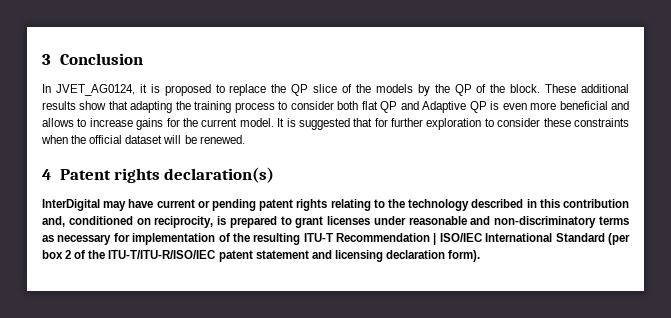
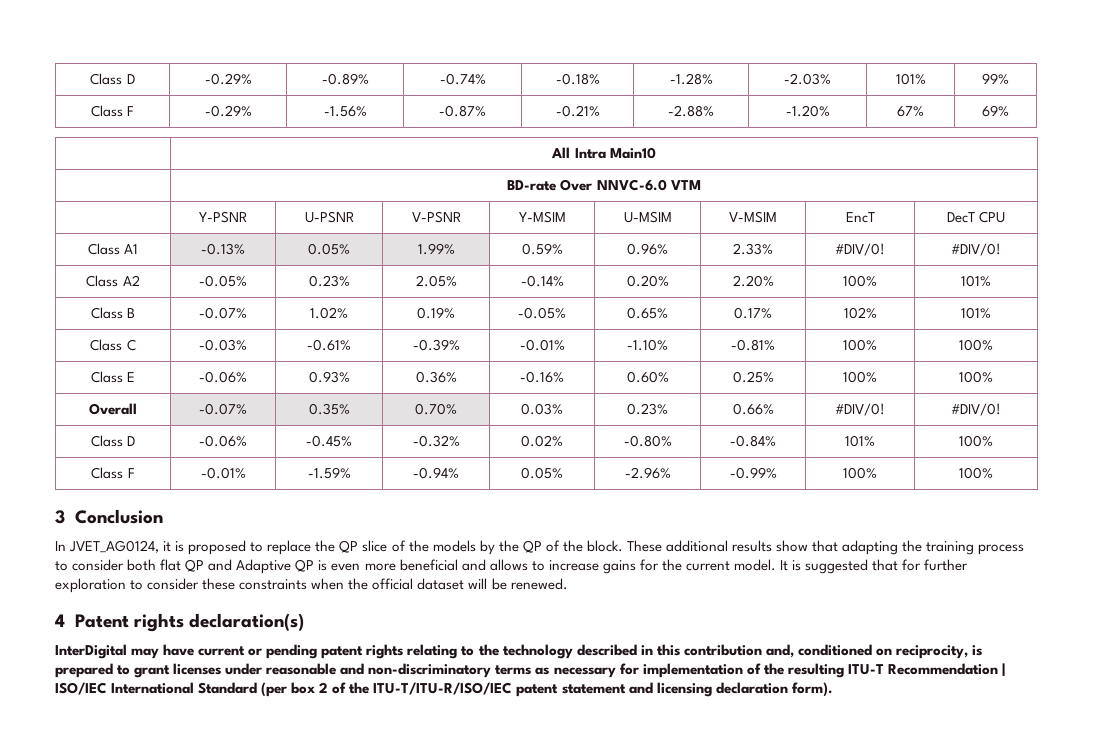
+ Class D | -0.29% | -0.89% | -0.74% | -0.18% | -1.28% | -2.03% | 101% | 99%
+ Class F | -0.29% | -1.56% | -0.87% | -0.21% | -2.88% | -1.20% | 67% | 69%
+ | All Intra Main10
+ | BD-rate Over NNVC-6.0 VTM
+ | Y-PSNR | U-PSNR | V-PSNR | Y-MSIM | U-MSIM | V-MSIM | EncT | DecT CPU
+ Class A1 | -0.13% | 0.05% | 1.99% | 0.59% | 0.96% | 2.33% | #DIV/0! | #DIV/0!
+ Class A2 | -0.05% | 0.23% | 2.05% | -0.14% | 0.20% | 2.20% | 100% | 101%
+ Class B | -0.07% | 1.02% | 0.19% | -0.05% | 0.65% | 0.17% | 102% | 101%
+ Class C | -0.03% | -0.61% | -0.39% | -0.01% | -1.10% | -0.81% | 100% | 100%
+ Class E | -0.06% | 0.93% | 0.36% | -0.16% | 0.60% | 0.25% | 100% | 100%
+ Overall | -0.07% | 0.35% | 0.70% | 0.03% | 0.23% | 0.66% | #DIV/0! | #DIV/0!
+ Class D | -0.06% | -0.45% | -0.32% | 0.02% | -0.80% | -0.84% | 101% | 100%
+ Class F | -0.01% | -1.59% | -0.94% | 0.05% | -2.96% | -0.99% | 100% | 100%

